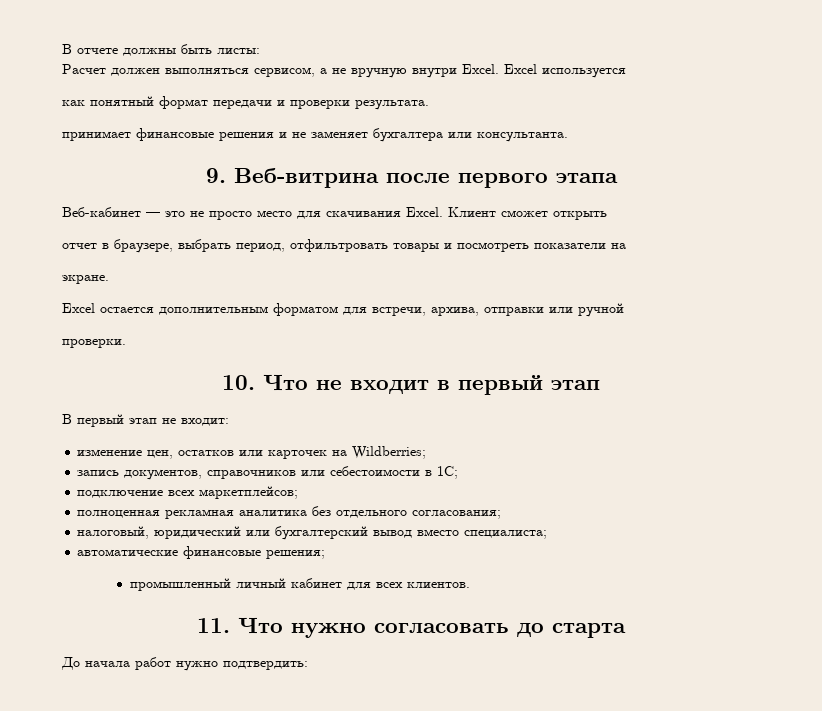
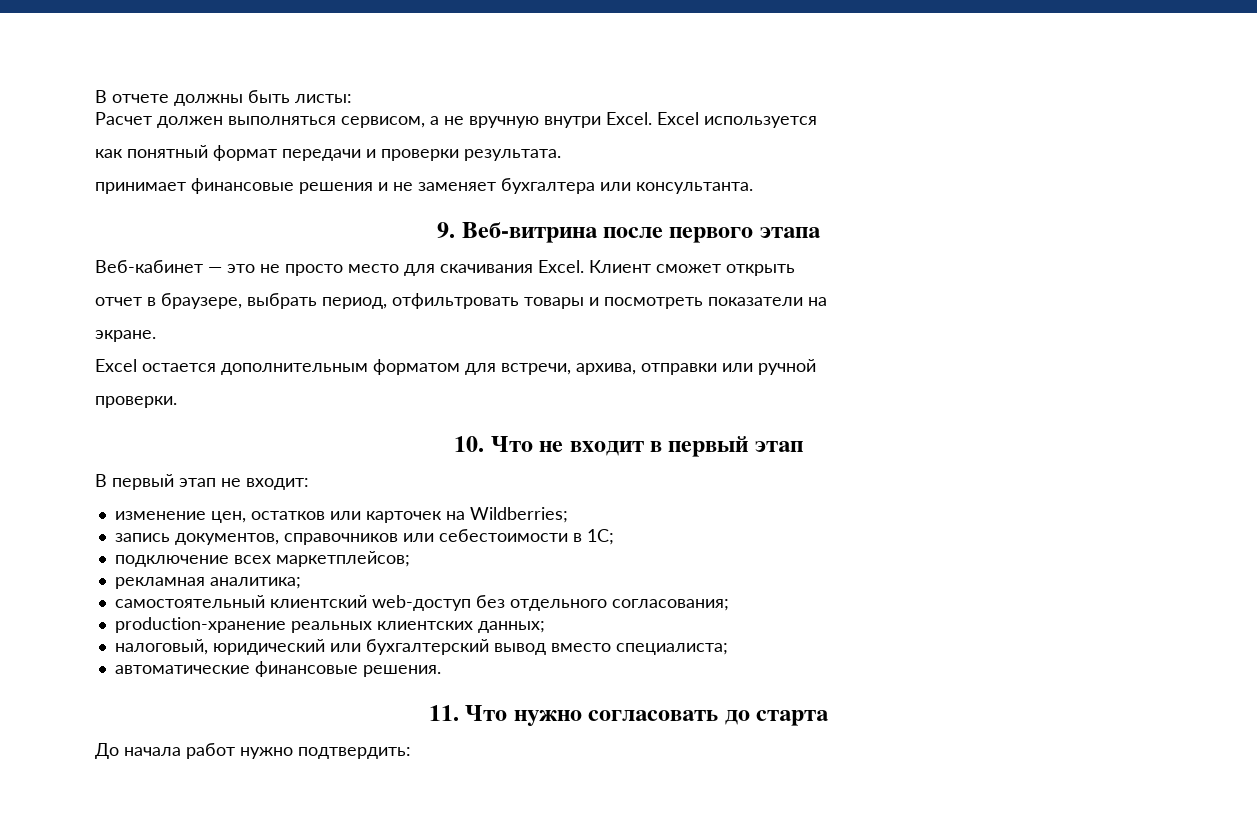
- полноценная рекламная аналитика без отдельного согласования;
+ рекламная аналитика;
+ самостоятельный клиентский web-доступ без отдельного согласования;
+ production-хранение реальных клиентских данных;
- автоматические финансовые решения;
- промышленный личный кабинет для всех клиентов.
+ автоматические финансовые решения.

